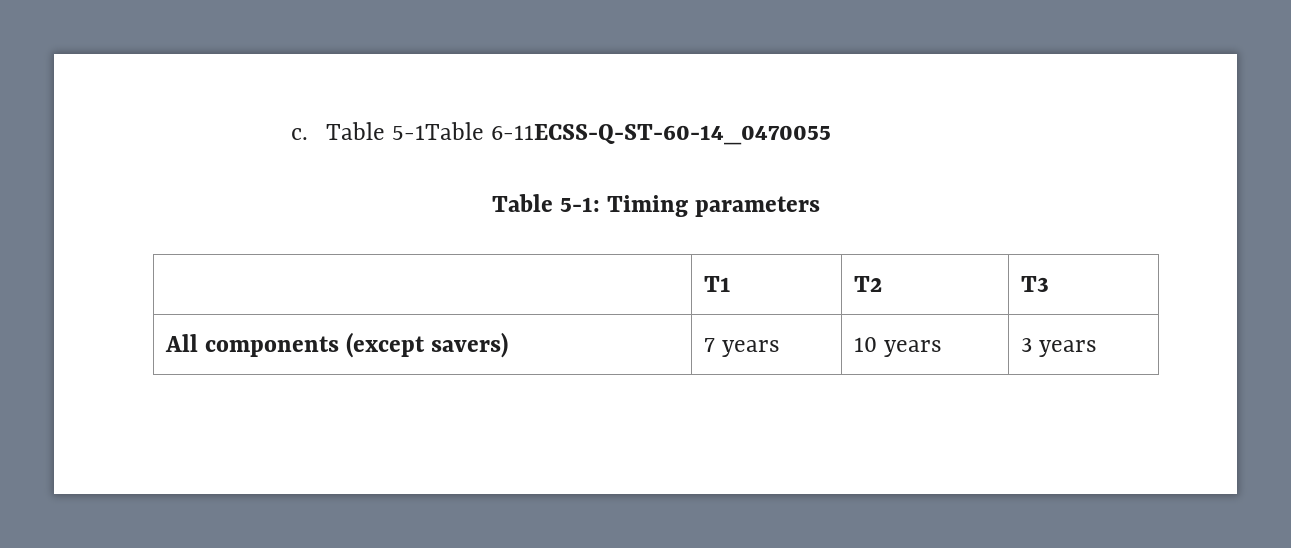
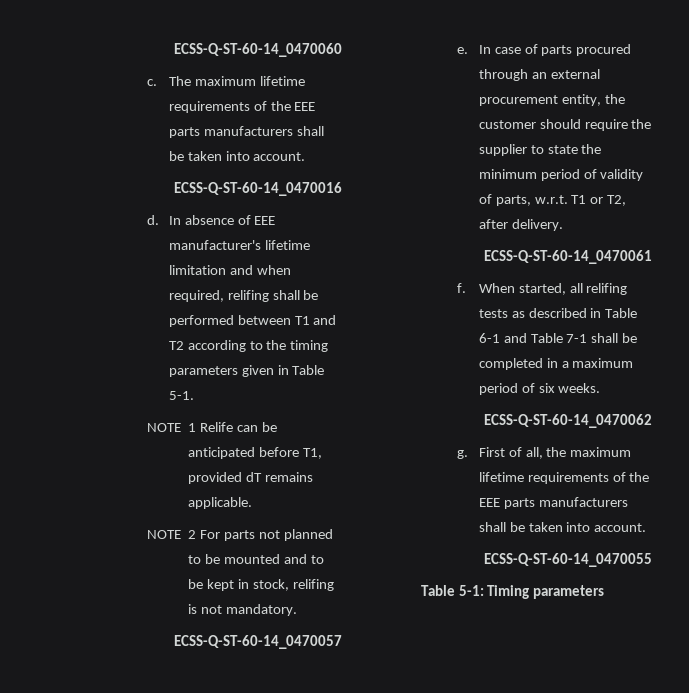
- c. Table 5-1Table 6-11ECSS-Q-ST-60-14_0470055
+ ECSS-Q-ST-60-14_0470060
+ c. The maximum lifetime requirements of the EEE parts manufacturers shall be taken into account.
+ ECSS-Q-ST-60-14_0470016
+ d. In absence of EEE manufacturer's lifetime limitation and when required, relifing shall be performed between T1 and T2 according to the timing parameters given in Table 5-1.
+ NOTE 1 Relife can be anticipated before T1, provided dT remains applicable.
+ NOTE 2 For parts not planned to be mounted and to be kept in stock, relifing is not mandatory.
+ ECSS-Q-ST-60-14_0470057
+ e. In case of parts procured through an external procurement entity, the customer should require the supplier to state the minimum period of validity of parts, w.r.t. T1 or T2, after delivery.
+ ECSS-Q-ST-60-14_0470061
+ f. When started, all relifing tests as described in Table 6-1 and Table 7-1 shall be completed in a maximum period of six weeks.
+ ECSS-Q-ST-60-14_0470062
+ g. First of all, the maximum lifetime requirements of the EEE parts manufacturers shall be taken into account.
+ ECSS-Q-ST-60-14_0470055
  Table 5-1: Timing parameters
- | T1 | T2 | T3
- All components (except savers) | 7 years | 10 years | 3 years

